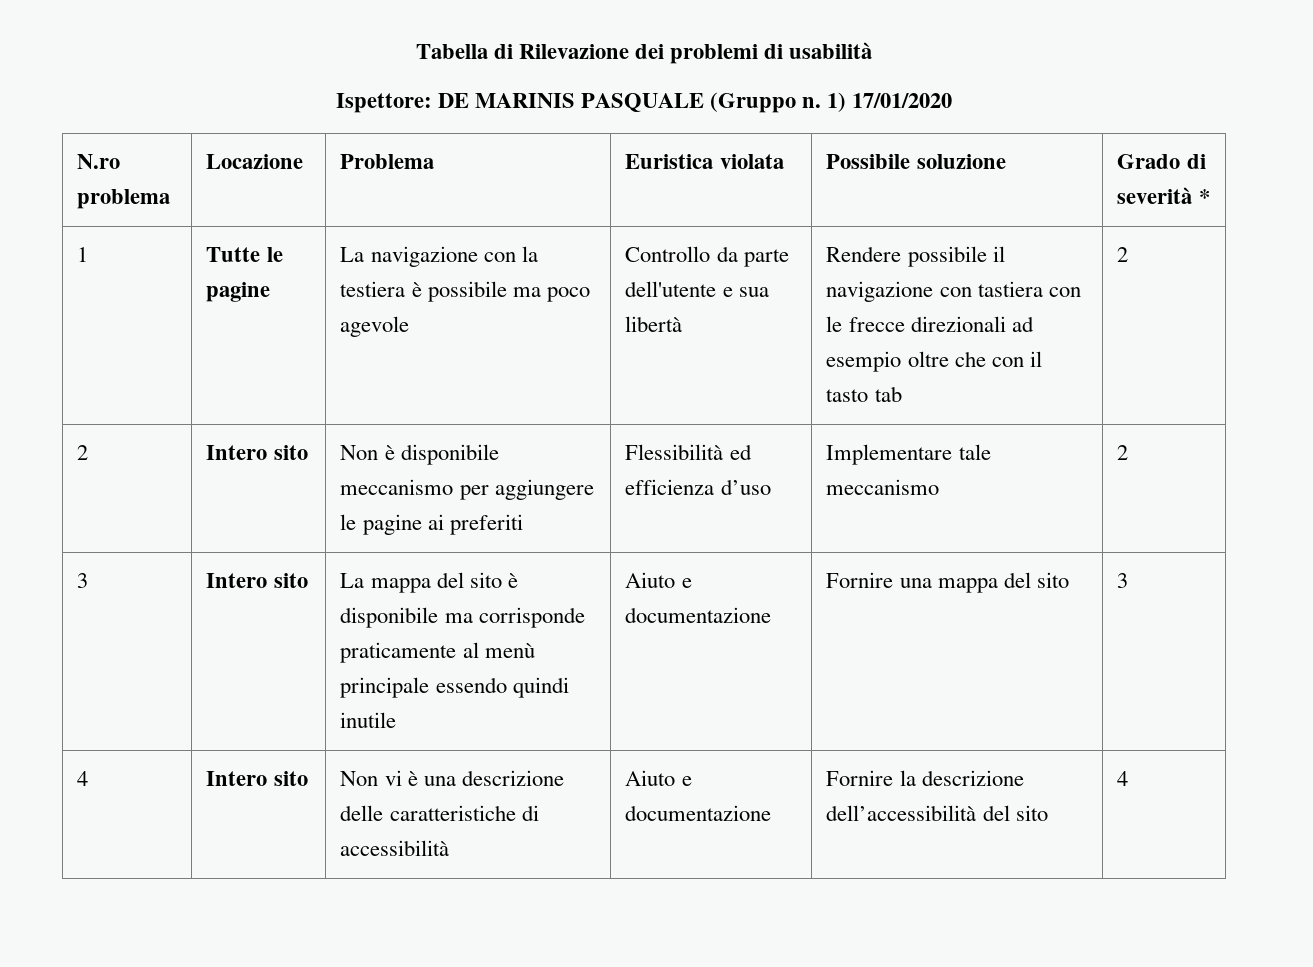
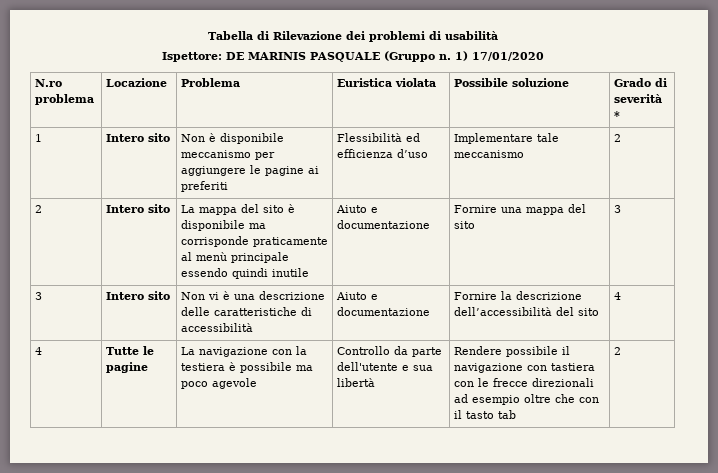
- 1 | Tutte le pagine | La navigazione con la testiera è possibile ma poco agevole | Controllo da parte dell'utente e sua libertà | Rendere possibile il navigazione con tastiera con le frecce direzionali ad esempio oltre che con il tasto tab | 2
+ 1 | Intero sito | Non è disponibile meccanismo per aggiungere le pagine ai preferiti | Flessibilità ed efficienza d’uso | Implementare tale meccanismo | 2
+ 2 | Intero sito | La mappa del sito è disponibile ma corrisponde praticamente al menù principale essendo quindi inutile | Aiuto e documentazione | Fornire una mappa del sito | 3
+ 3 | Intero sito | Non vi è una descrizione delle caratteristiche di accessibilità | Aiuto e documentazione | Fornire la descrizione dell’accessibilità del sito | 4
+ 4 | Tutte le pagine | La navigazione con la testiera è possibile ma poco agevole | Controllo da parte dell'utente e sua libertà | Rendere possibile il navigazione con tastiera con le frecce direzionali ad esempio oltre che con il tasto tab | 2
- 2 | Intero sito | Non è disponibile meccanismo per aggiungere le pagine ai preferiti | Flessibilità ed efficienza d’uso | Implementare tale meccanismo | 2
- 3 | Intero sito | La mappa del sito è disponibile ma corrisponde praticamente al menù principale essendo quindi inutile | Aiuto e documentazione | Fornire una mappa del sito | 3
- 4 | Intero sito | Non vi è una descrizione delle caratteristiche di accessibilità | Aiuto e documentazione | Fornire la descrizione dell’accessibilità del sito | 4

